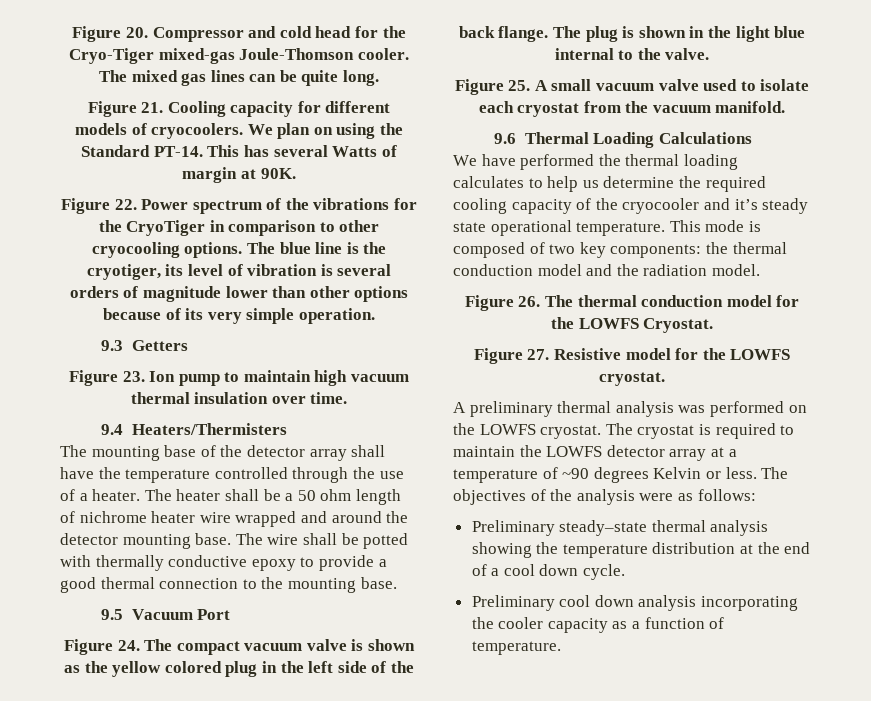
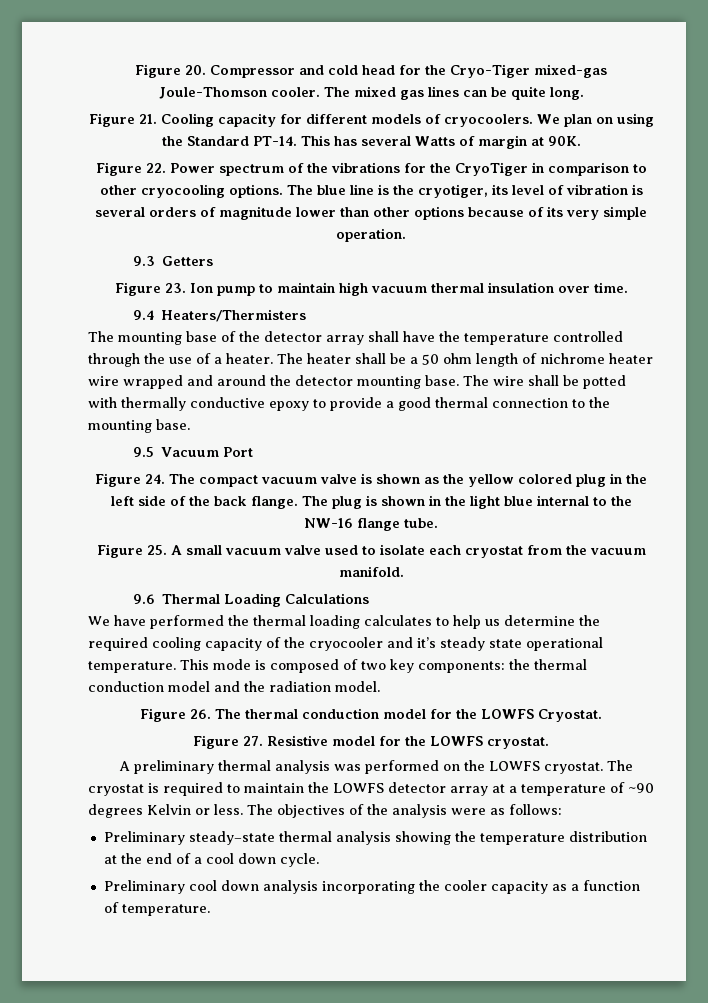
- The plug is shown in the light blue internal to the valve.
+ The plug is shown in the light blue internal to the NW-16 flange tube.

